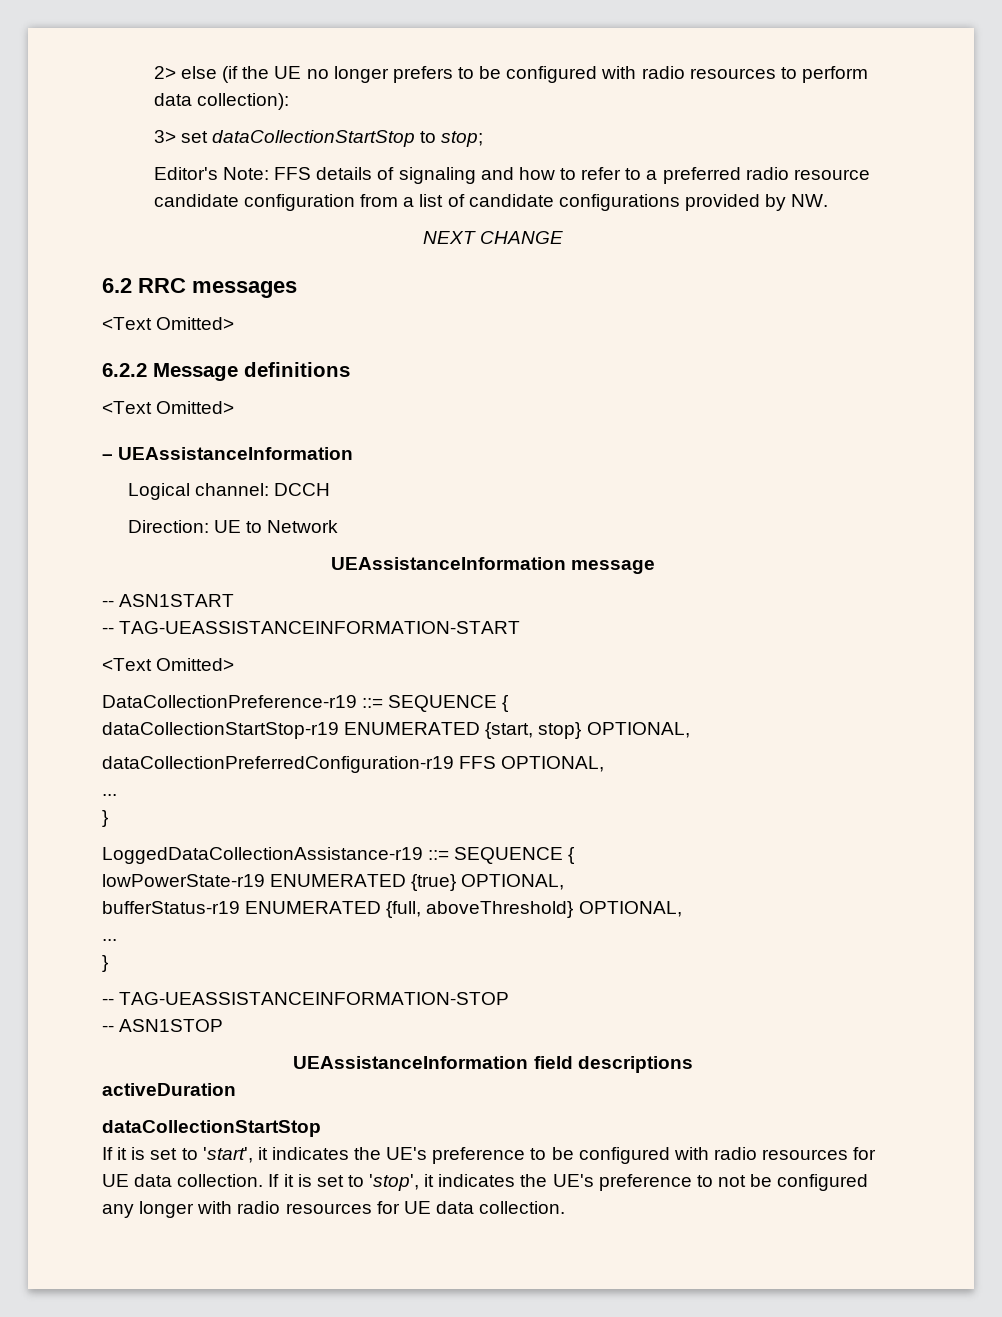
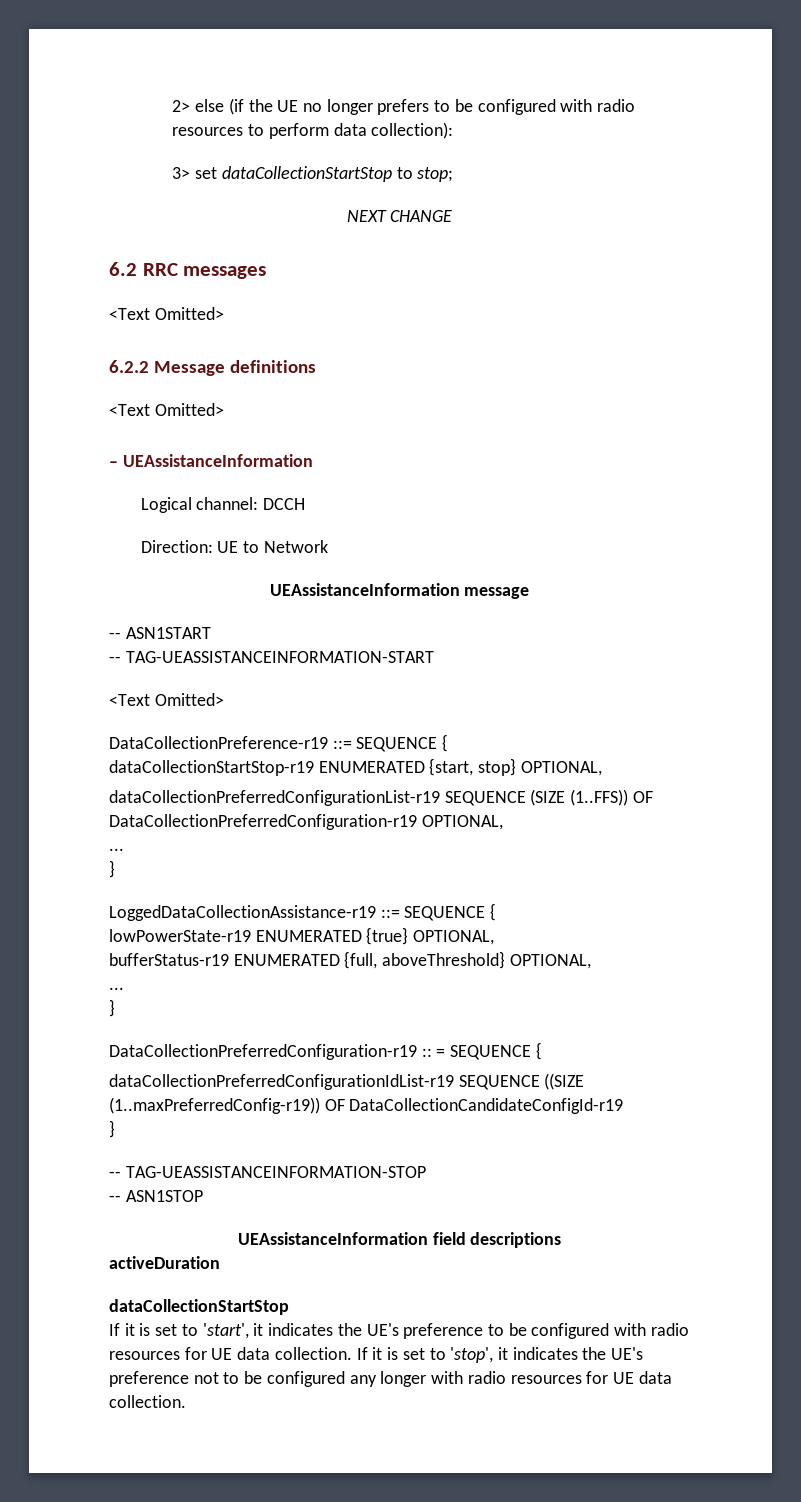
- Editor's Note: FFS details of signaling and how to refer to a preferred radio resource candidate configuration from a list of candidate configurations provided by NW.
- dataCollectionPreferredConfiguration-r19 FFS OPTIONAL,
+ dataCollectionPreferredConfigurationList-r19 SEQUENCE (SIZE (1..FFS)) OF DataCollectionPreferredConfiguration-r19 OPTIONAL,
+ DataCollectionPreferredConfiguration-r19 :: = SEQUENCE {
+ dataCollectionPreferredConfigurationIdList-r19 SEQUENCE ((SIZE (1..maxPreferredConfig-r19)) OF DataCollectionCandidateConfigId-r19
+ }
- If it is set to 'stop', it indicates the UE's preference to not be configured any longer with radio resources for UE data collection.
+ If it is set to 'stop', it indicates the UE's preference not to be configured any longer with radio resources for UE data collection.

